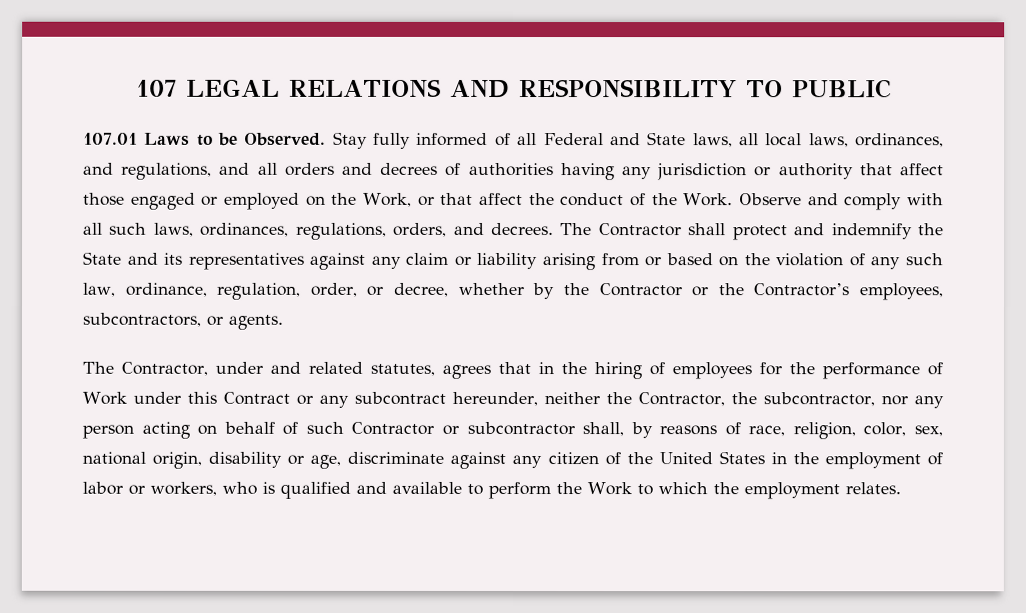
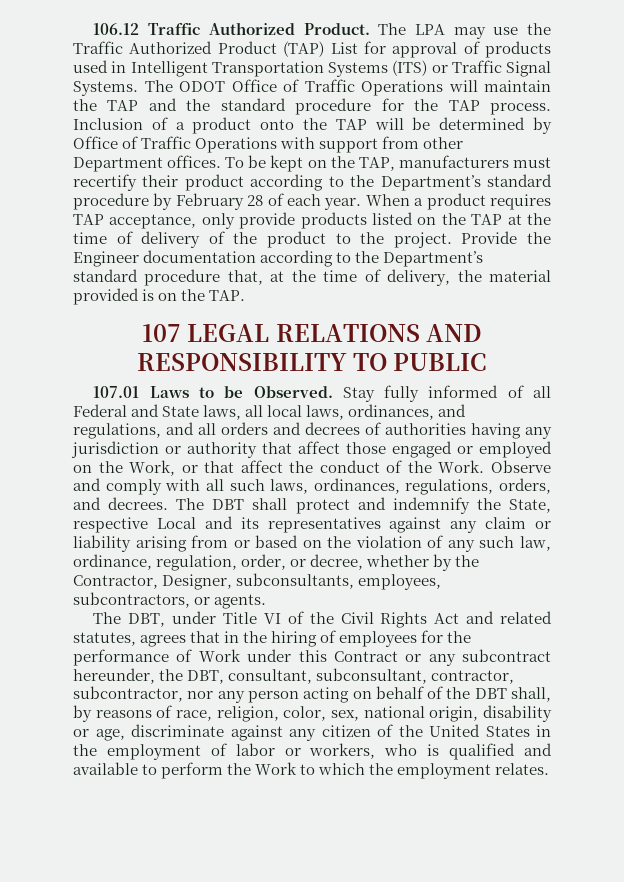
+ 106.12 Traffic Authorized Product. The LPA may use the Traffic Authorized Product (TAP) List for approval of products used in Intelligent Transportation Systems (ITS) or Traffic Signal Systems. The ODOT Office of Traffic Operations will maintain the TAP and the standard procedure for the TAP process. Inclusion of a product onto the TAP will be determined by Office of Traffic Operations with support from other Department offices. To be kept on the TAP, manufacturers must recertify their product according to the Department’s standard procedure by February 28 of each year. When a product requires TAP acceptance, only provide products listed on the TAP at the time of delivery of the product to the project. Provide the Engineer documentation according to the Department’s standard procedure that, at the time of delivery, the material provided is on the TAP.
- The Contractor shall protect and indemnify the State and its representatives against any claim or liability arising from or based on the violation of any such law, ordinance, regulation, order, or decree, whether by the Contractor or the Contractor’s employees, subcontractors, or agents.
+ The DBT shall protect and indemnify the State, respective Local and its representatives against any claim or liability arising from or based on the violation of any such law, ordinance, regulation, order, or decree, whether by the Contractor, Designer, subconsultants, employees, subcontractors, or agents.
- The Contractor, under and related statutes, agrees that in the hiring of employees for the performance of Work under this Contract or any subcontract hereunder, neither the Contractor, the subcontractor, nor any person acting on behalf of such Contractor or subcontractor shall, by reasons of race, religion, color, sex, national origin, disability or age, discriminate against any citizen of the United States in the employment of labor or workers, who is qualified and available to perform the Work to which the employment relates.
+ The DBT, under Title VI of the Civil Rights Act and related statutes, agrees that in the hiring of employees for the performance of Work under this Contract or any subcontract hereunder, the DBT, consultant, subconsultant, contractor, subcontractor, nor any person acting on behalf of the DBT shall, by reasons of race, religion, color, sex, national origin, disability or age, discriminate against any citizen of the United States in the employment of labor or workers, who is qualified and available to perform the Work to which the employment relates.

